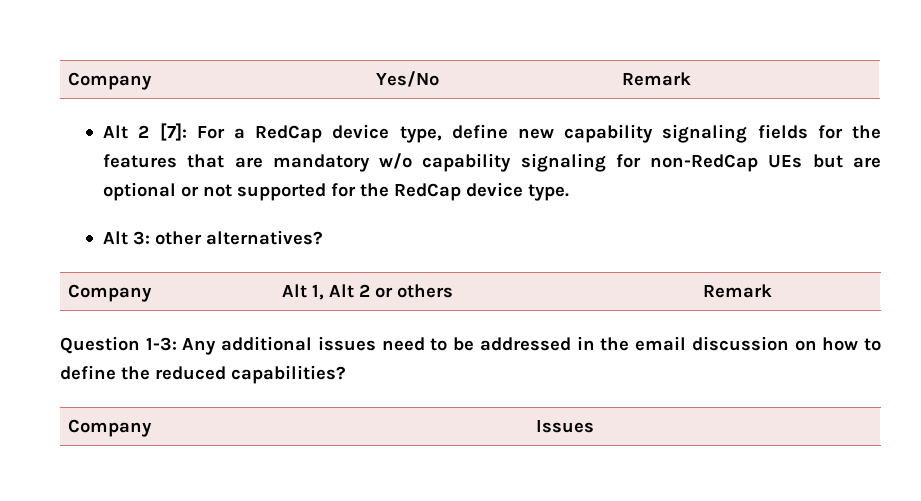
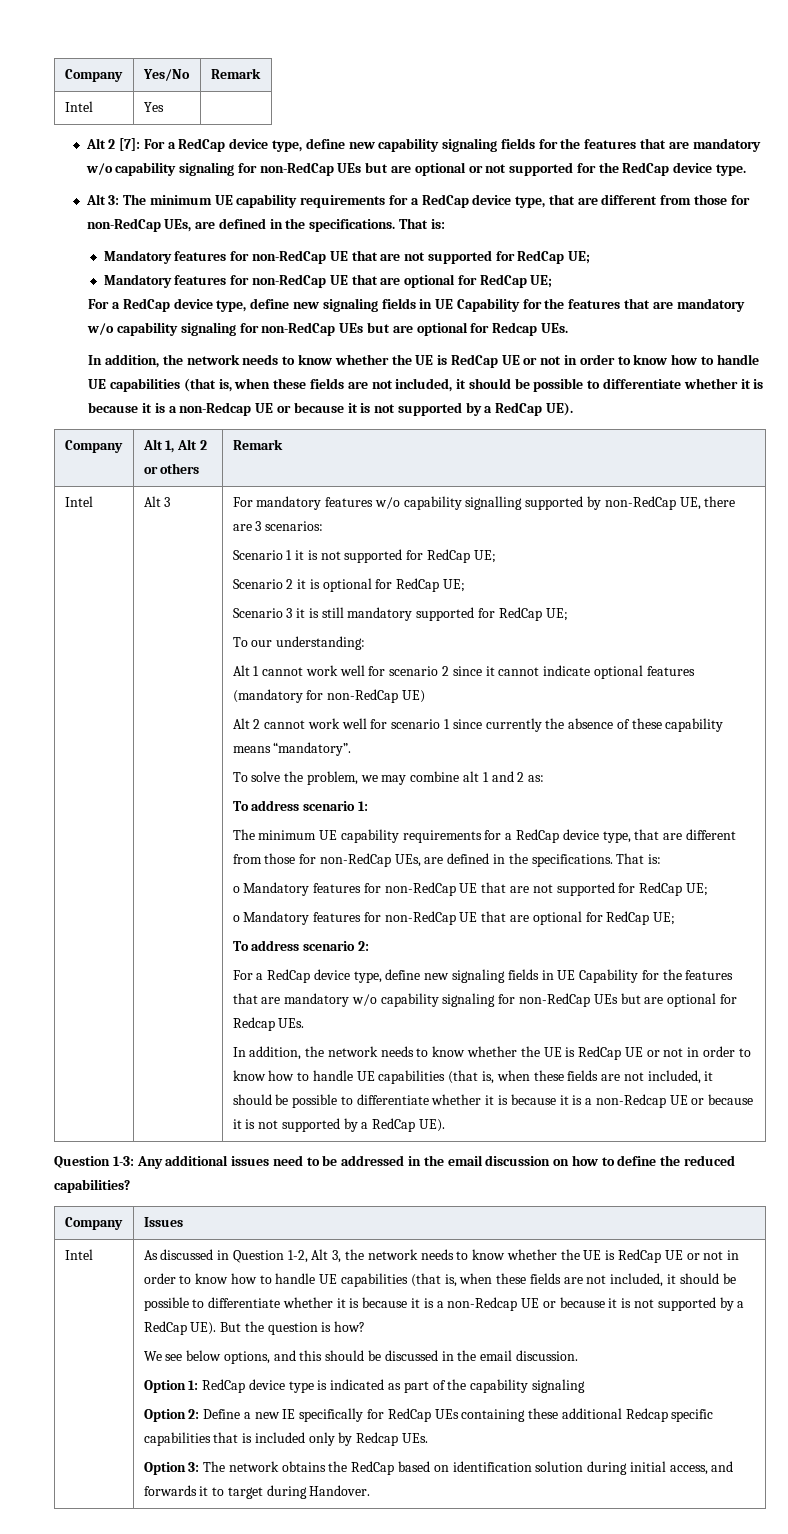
+ Intel | Yes |
- Alt 3: other alternatives?
+ Alt 3: The minimum UE capability requirements for a RedCap device type, that are different from those for non-RedCap UEs, are defined in the specifications. That is:
+ Mandatory features for non-RedCap UE that are not supported for RedCap UE;
+ Mandatory features for non-RedCap UE that are optional for RedCap UE;
+ For a RedCap device type, define new signaling fields in UE Capability for the features that are mandatory w/o capability signaling for non-RedCap UEs but are optional for Redcap UEs.
+ In addition, the network needs to know whether the UE is RedCap UE or not in order to know how to handle UE capabilities (that is, when these fields are not included, it should be possible to differentiate whether it is because it is a non-Redcap UE or because it is not supported by a RedCap UE).
+ Intel | Alt 3 | For mandatory features w/o capability signalling supported by non-RedCap UE, there are 3 scenarios:
+ Scenario 1 it is not supported for RedCap UE;
+ Scenario 2 it is optional for RedCap UE;
+ Scenario 3 it is still mandatory supported for RedCap UE;
+ To our understanding:
+ Alt 1 cannot work well for scenario 2 since it cannot indicate optional features (mandatory for non-RedCap UE)
+ Alt 2 cannot work well for scenario 1 since currently the absence of these capability means “mandatory”.
+ To solve the problem, we may combine alt 1 and 2 as:
+ To address scenario 1:
+ The minimum UE capability requirements for a RedCap device type, that are different from those for non-RedCap UEs, are defined in the specifications. That is:
+ o Mandatory features for non-RedCap UE that are not supported for RedCap UE;
+ o Mandatory features for non-RedCap UE that are optional for RedCap UE;
+ To address scenario 2:
+ For a RedCap device type, define new signaling fields in UE Capability for the features that are mandatory w/o capability signaling for non-RedCap UEs but are optional for Redcap UEs.
+ In addition, the network needs to know whether the UE is RedCap UE or not in order to know how to handle UE capabilities (that is, when these fields are not included, it should be possible to differentiate whether it is because it is a non-Redcap UE or because it is not supported by a RedCap UE).
+ Intel | As discussed in Question 1-2, Alt 3, the network needs to know whether the UE is RedCap UE or not in order to know how to handle UE capabilities (that is, when these fields are not included, it should be possible to differentiate whether it is because it is a non-Redcap UE or because it is not supported by a RedCap UE). But the question is how?
+ We see below options, and this should be discussed in the email discussion.
+ Option 1: RedCap device type is indicated as part of the capability signaling
+ Option 2: Define a new IE specifically for RedCap UEs containing these additional Redcap specific capabilities that is included only by Redcap UEs.
+ Option 3: The network obtains the RedCap based on identification solution during initial access, and forwards it to target during Handover.

